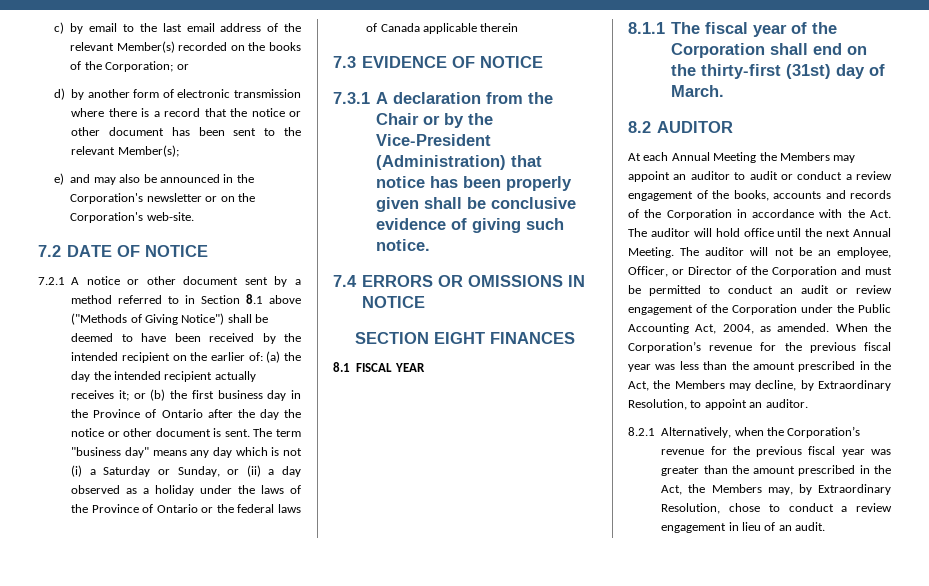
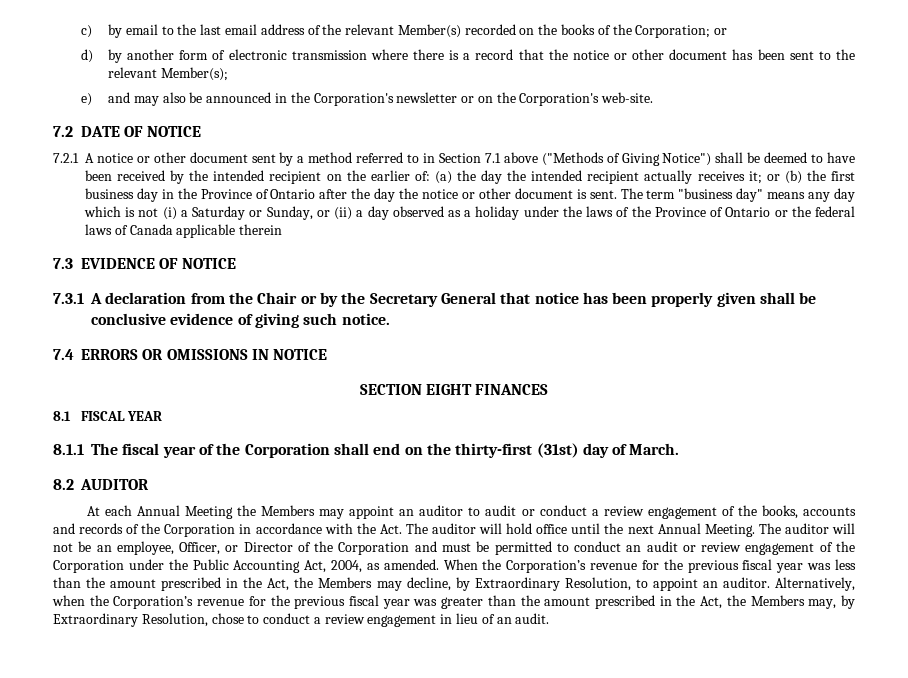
- 7.2.1 A notice or other document sent by a method referred to in Section 8.1 above ("Methods of Giving Notice") shall be deemed to have been received by the intended recipient on the earlier of:
+ 7.2.1 A notice or other document sent by a method referred to in Section 7.1 above ("Methods of Giving Notice") shall be deemed to have been received by the intended recipient on the earlier of:
- 7.3.1 A declaration from the Chair or by the Vice-President (Administration) that notice has been properly given shall be conclusive evidence of giving such notice.
+ 7.3.1 A declaration from the Chair or by the Secretary General that notice has been properly given shall be conclusive evidence of giving such notice.
- When the Corporation’s revenue for the previous fiscal year was less than the amount prescribed in the Act, the Members may decline, by Extraordinary Resolution, to appoint an auditor.
- 8.2.1 Alternatively, when the Corporation’s revenue for the previous fiscal year was greater than the amount prescribed in the Act, the Members may, by Extraordinary Resolution, chose to conduct a review engagement in lieu of an audit.
+ When the Corporation’s revenue for the previous fiscal year was less than the amount prescribed in the Act, the Members may decline, by Extraordinary Resolution, to appoint an auditor. Alternatively, when the Corporation’s revenue for the previous fiscal year was greater than the amount prescribed in the Act, the Members may, by Extraordinary Resolution, chose to conduct a review engagement in lieu of an audit.

